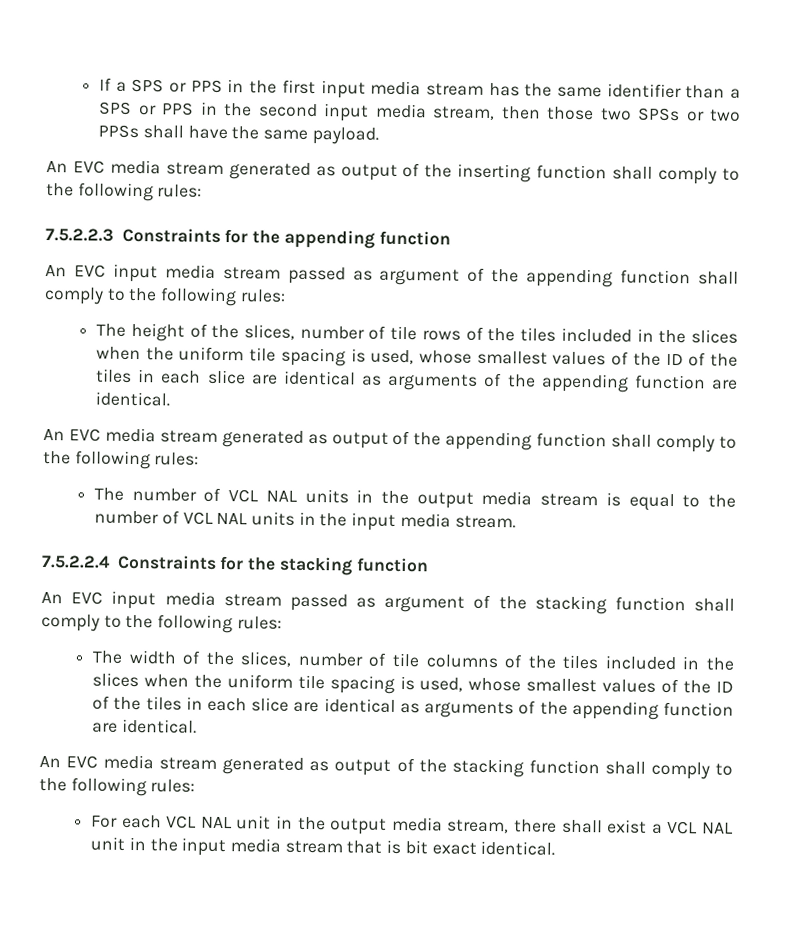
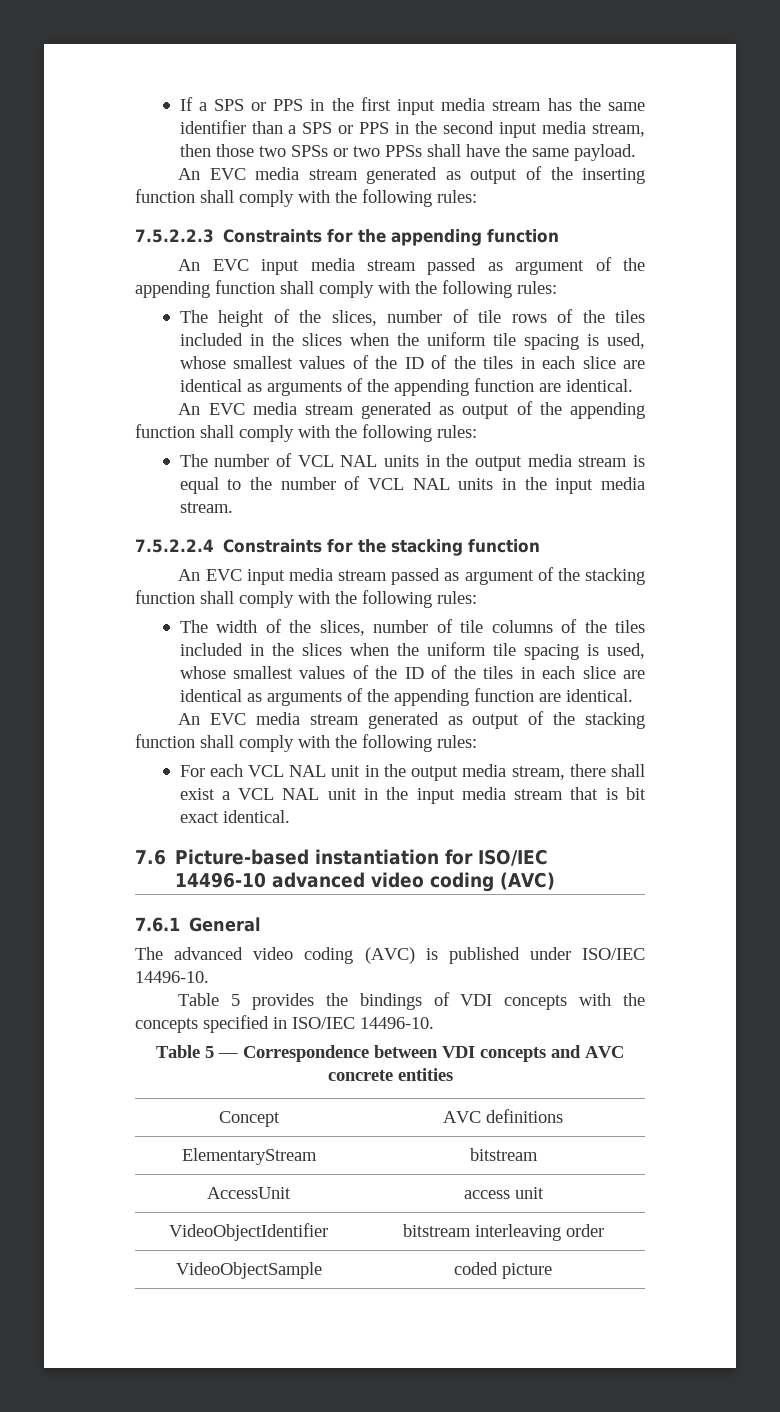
- An EVC media stream generated as output of the inserting function shall comply to the following rules:
+ An EVC media stream generated as output of the inserting function shall comply with the following rules:
- An EVC input media stream passed as argument of the appending function shall comply to the following rules:
+ An EVC input media stream passed as argument of the appending function shall comply with the following rules:
- An EVC media stream generated as output of the appending function shall comply to the following rules:
+ An EVC media stream generated as output of the appending function shall comply with the following rules:
- An EVC input media stream passed as argument of the stacking function shall comply to the following rules:
+ An EVC input media stream passed as argument of the stacking function shall comply with the following rules:
- An EVC media stream generated as output of the stacking function shall comply to the following rules:
+ An EVC media stream generated as output of the stacking function shall comply with the following rules:
+ 7.6 Picture-based instantiation for ISO/IEC 14496-10 advanced video coding (AVC)
+ 7.6.1 General
+ The advanced video coding (AVC) is published under ISO/IEC 14496-10.
+ Table 5 provides the bindings of VDI concepts with the concepts specified in ISO/IEC 14496-10.
+ Table 5 — Correspondence between VDI concepts and AVC concrete entities
+ Concept | AVC definitions
+ ElementaryStream | bitstream
+ AccessUnit | access unit
+ VideoObjectIdentifier | bitstream interleaving order
+ VideoObjectSample | coded picture

